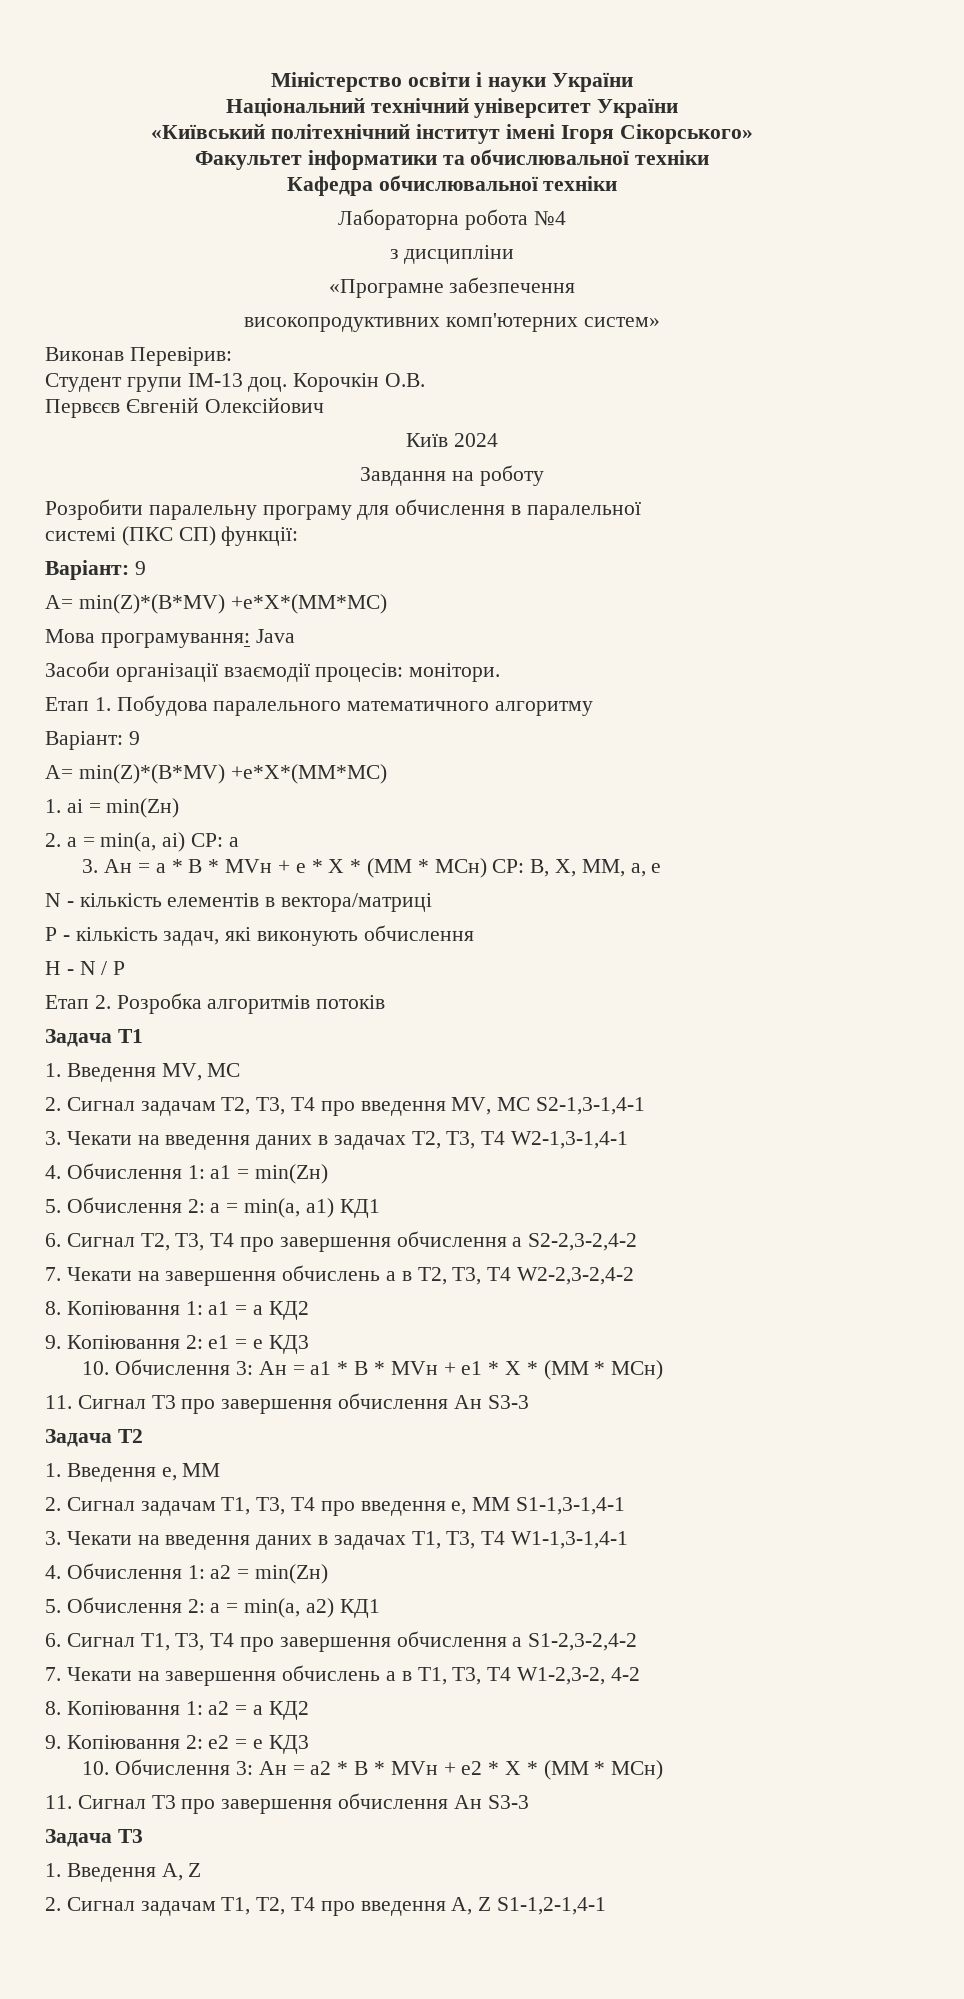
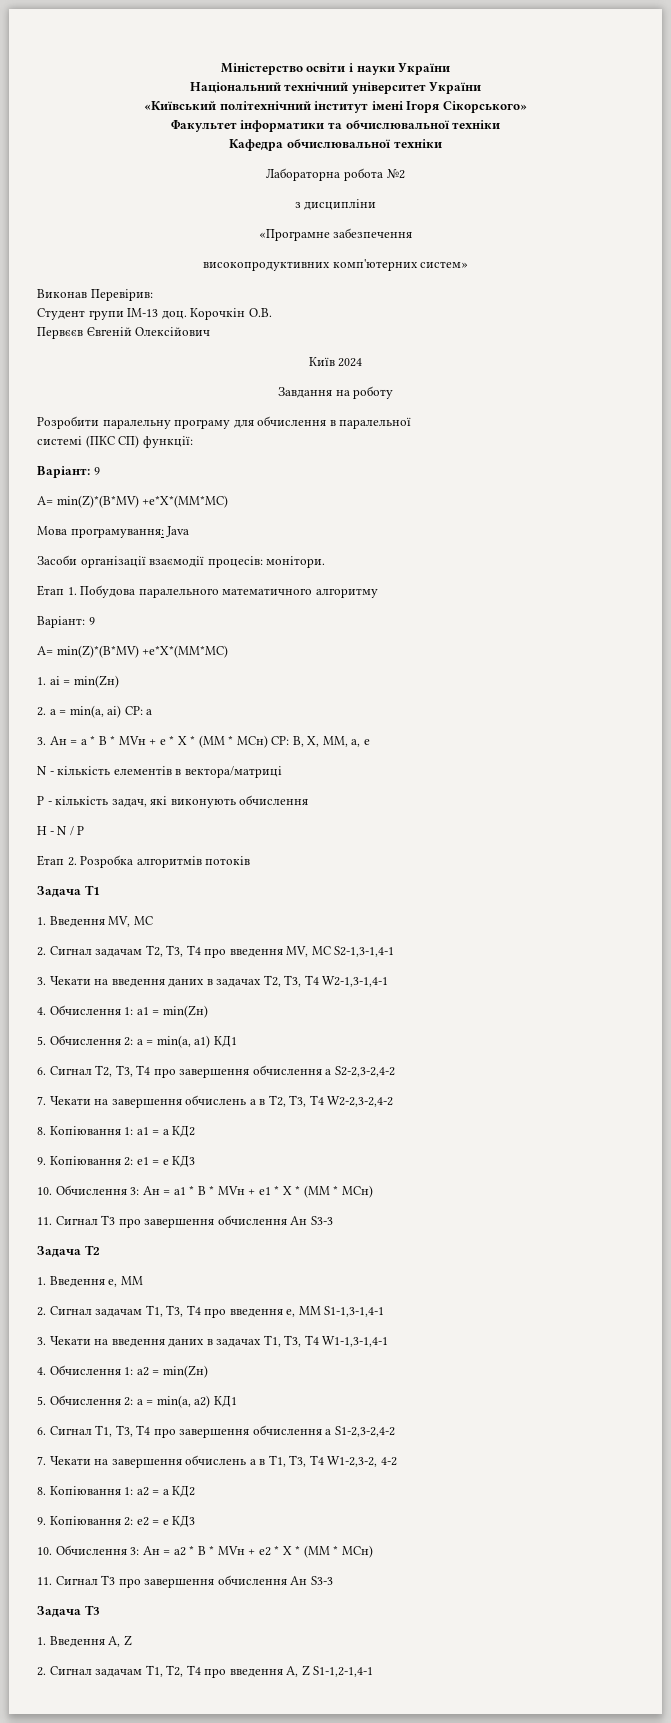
- Лабораторна робота №4
+ Лабораторна робота №2

